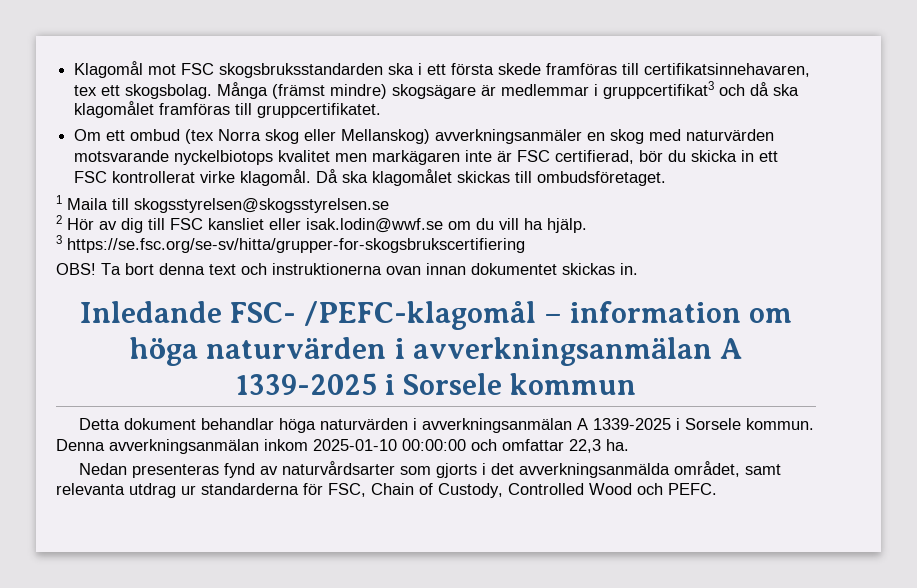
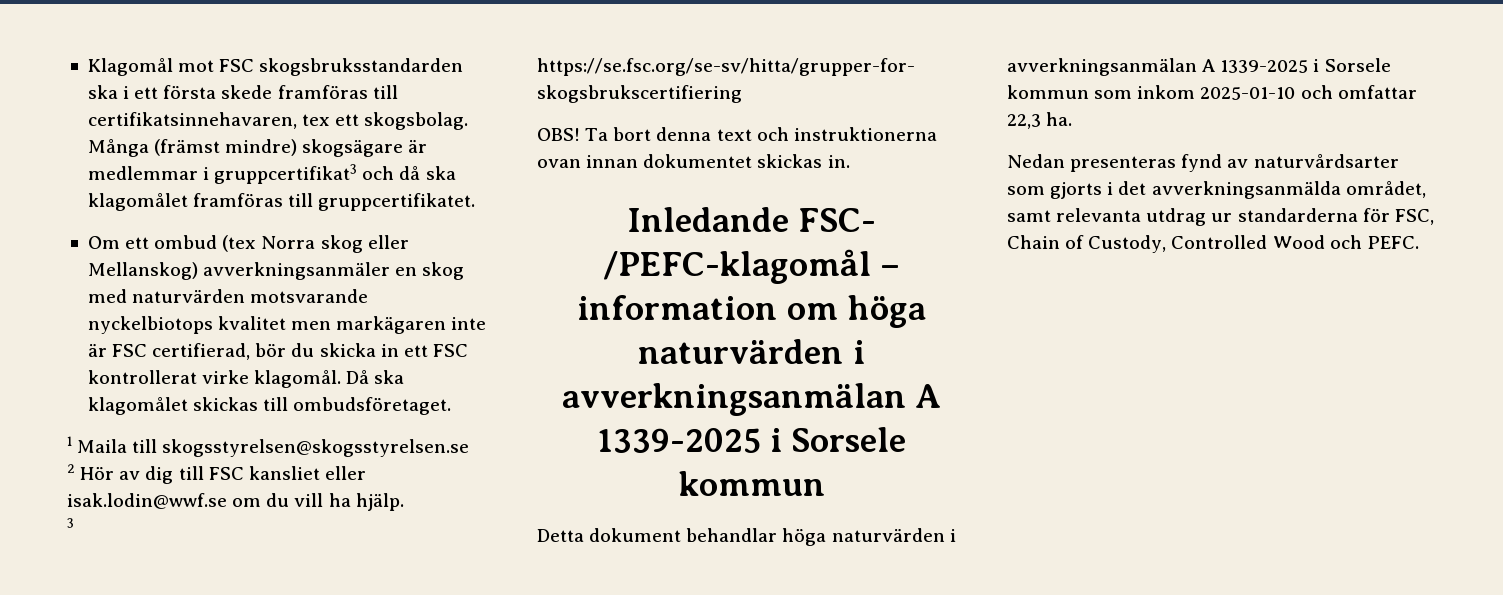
- Detta dokument behandlar höga naturvärden i avverkningsanmälan A 1339-2025 i Sorsele kommun. Denna avverkningsanmälan inkom 2025-01-10 00:00:00 och omfattar 22,3 ha.
+ Detta dokument behandlar höga naturvärden i avverkningsanmälan A 1339-2025 i Sorsele kommun som inkom 2025-01-10 och omfattar 22,3 ha.

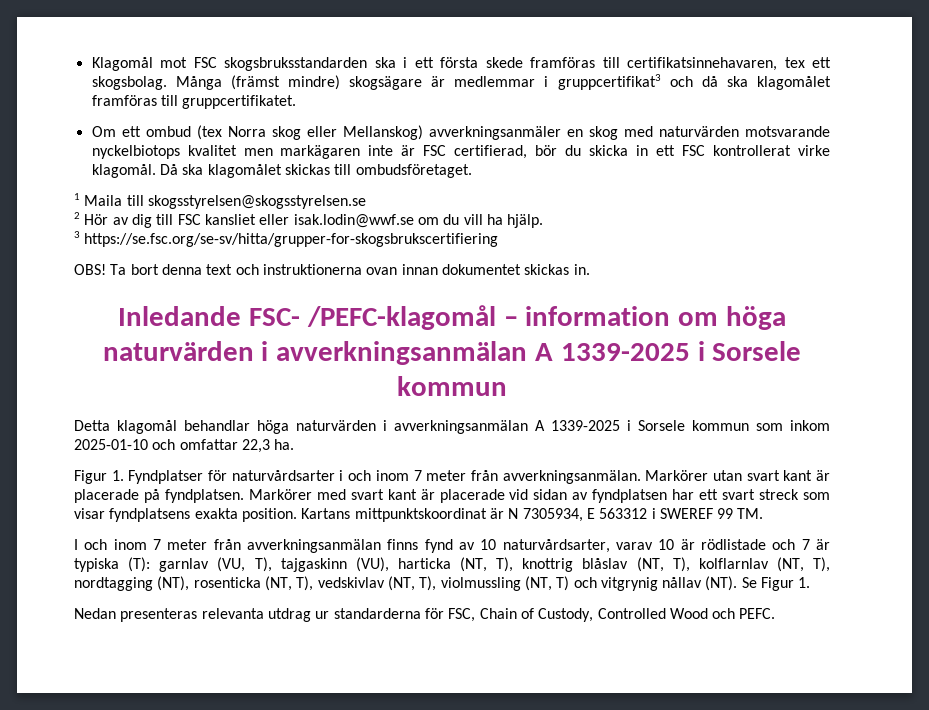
- Detta dokument behandlar höga naturvärden i avverkningsanmälan A 1339-2025 i Sorsele kommun som inkom 2025-01-10 och omfattar 22,3 ha.
+ Detta klagomål behandlar höga naturvärden i avverkningsanmälan A 1339-2025 i Sorsele kommun som inkom 2025-01-10 och omfattar 22,3 ha.
- Nedan presenteras fynd av naturvårdsarter som gjorts i det avverkningsanmälda området, samt relevanta utdrag ur standarderna för FSC, Chain of Custody, Controlled Wood och PEFC.
+ Figur 1. Fyndplatser för naturvårdsarter i och inom 7 meter från avverkningsanmälan. Markörer utan svart kant är placerade på fyndplatsen. Markörer med svart kant är placerade vid sidan av fyndplatsen har ett svart streck som visar fyndplatsens exakta position. Kartans mittpunktskoordinat är N 7305934, E 563312 i SWEREF 99 TM.
+ I och inom 7 meter från avverkningsanmälan finns fynd av 10 naturvårdsarter, varav 10 är rödlistade och 7 är typiska (T): garnlav (VU, T), tajgaskinn (VU), harticka (NT, T), knottrig blåslav (NT, T), kolflarnlav (NT, T), nordtagging (NT), rosenticka (NT, T), vedskivlav (NT, T), violmussling (NT, T) och vitgrynig nållav (NT). Se Figur 1.
+ Nedan presenteras relevanta utdrag ur standarderna för FSC, Chain of Custody, Controlled Wood och PEFC.

